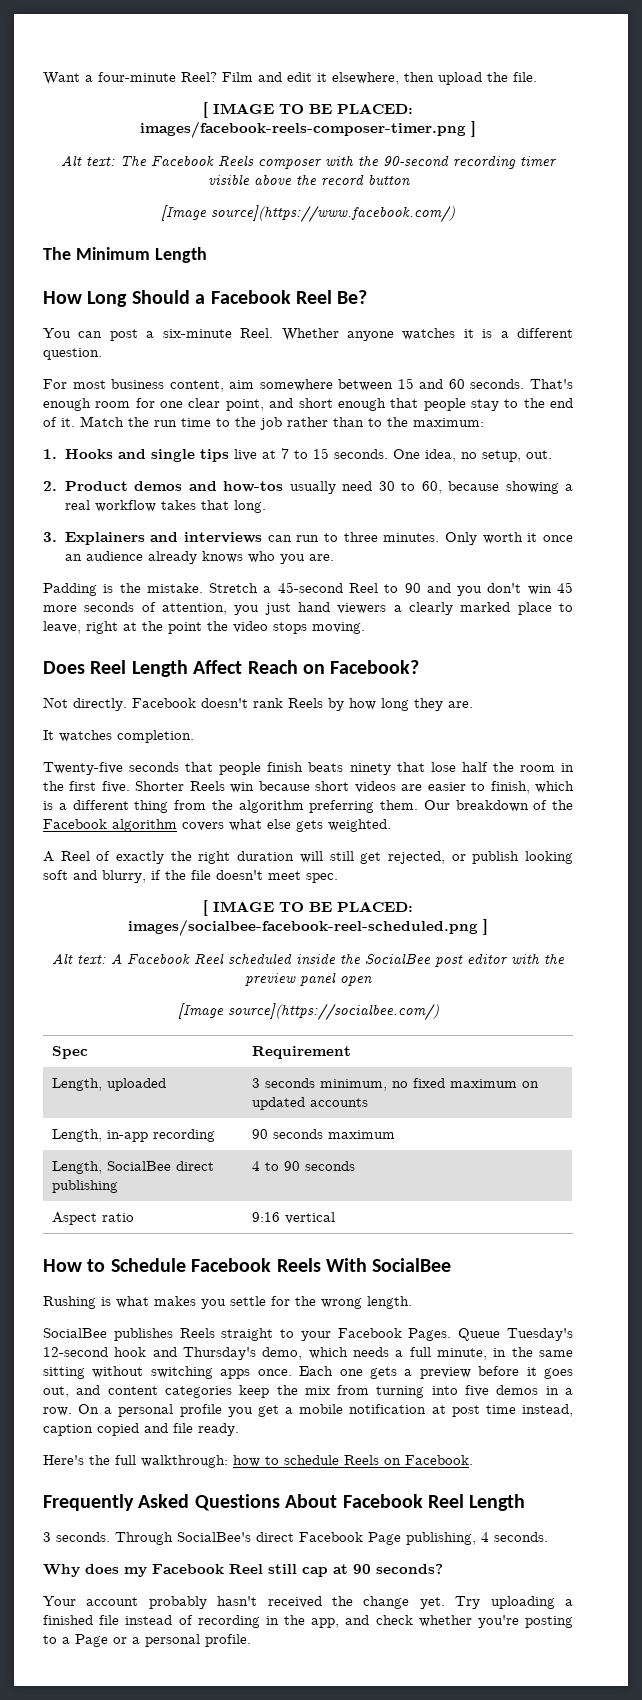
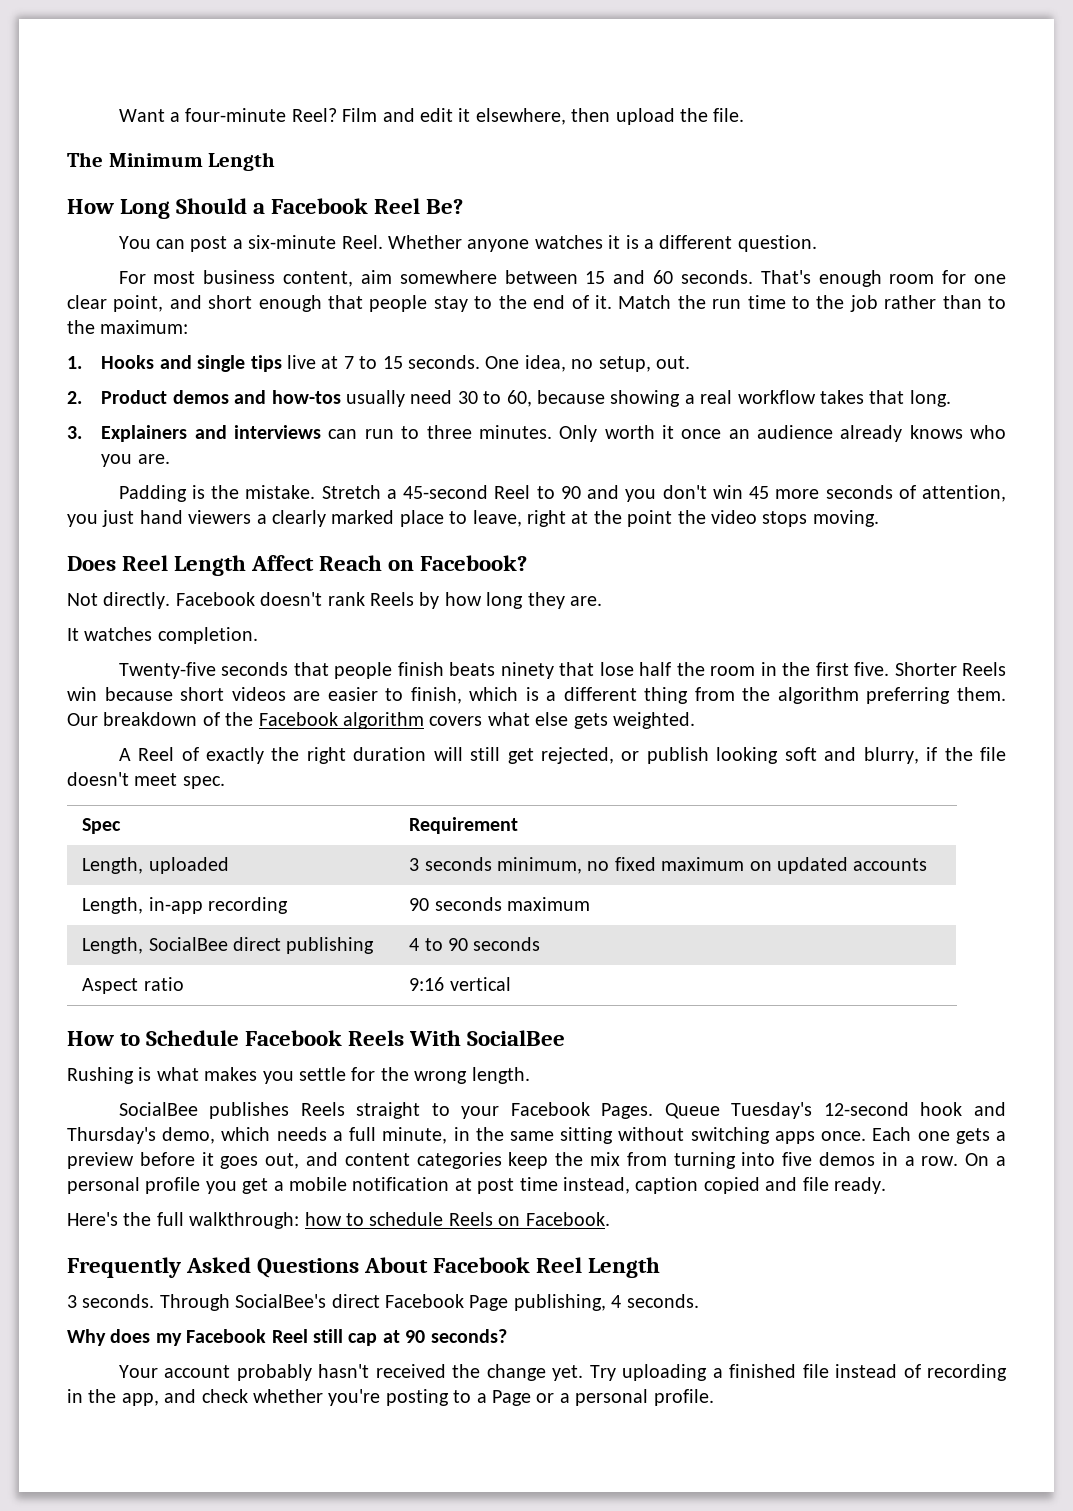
- [ IMAGE TO BE PLACED: images/facebook-reels-composer-timer.png ]
- Alt text: The Facebook Reels composer with the 90-second recording timer visible above the record button
- [Image source](https://www.facebook.com/)
- [ IMAGE TO BE PLACED: images/socialbee-facebook-reel-scheduled.png ]
- Alt text: A Facebook Reel scheduled inside the SocialBee post editor with the preview panel open
- [Image source](https://socialbee.com/)

